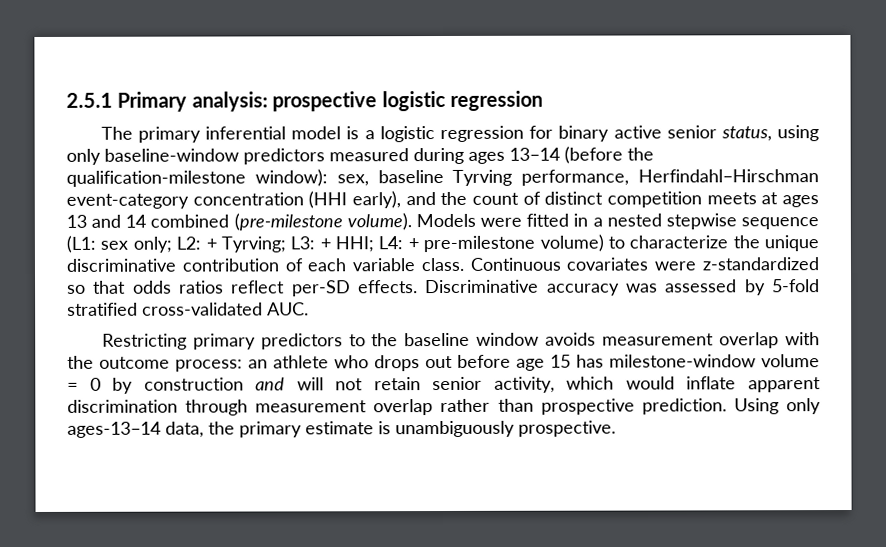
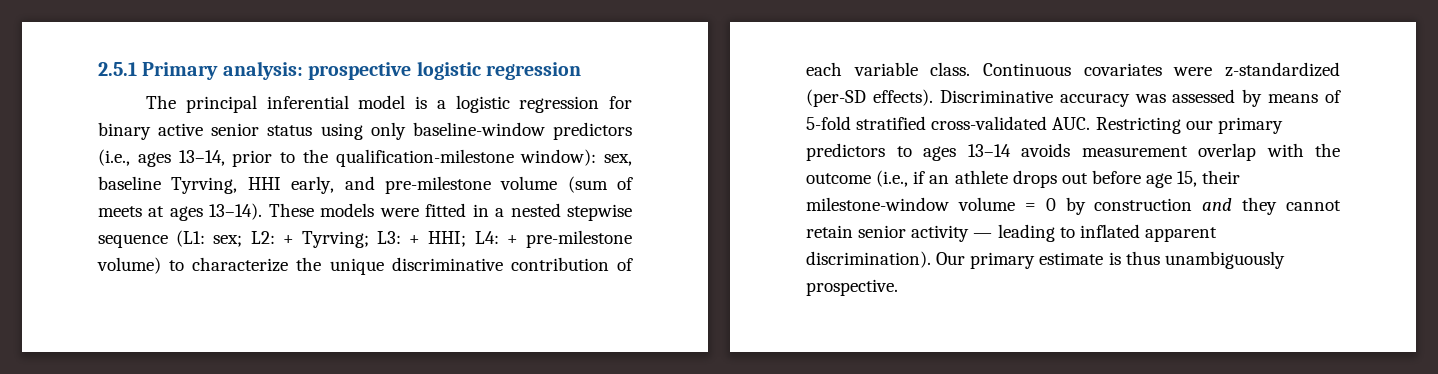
- The primary inferential model is a logistic regression for binary active senior status, using only baseline-window predictors measured during ages 13–14 (before the qualification-milestone window): sex, baseline Tyrving performance, Herfindahl–Hirschman event-category concentration (HHI early), and the count of distinct competition meets at ages 13 and 14 combined (pre-milestone volume). Models were fitted in a nested stepwise sequence (L1: sex only; L2: + Tyrving; L3: + HHI; L4: + pre-milestone volume) to characterize the unique discriminative contribution of each variable class.
+ The principal inferential model is a logistic regression for binary active senior status using only baseline-window predictors (i.e., ages 13–14, prior to the qualification-milestone window): sex, baseline Tyrving, HHI early, and pre-milestone volume (sum of meets at ages 13–14). These models were fitted in a nested stepwise sequence (L1: sex; L2: + Tyrving; L3: + HHI; L4: + pre-milestone volume) to characterize the unique discriminative contribution of each variable class.
- Continuous covariates were z-standardized so that odds ratios reflect per-SD effects.
+ Continuous covariates were z-standardized (per-SD effects).
- Discriminative accuracy was assessed by 5-fold stratified cross-validated AUC.
- Restricting primary predictors to the baseline window avoids measurement overlap with the outcome process: an athlete who drops out before age 15 has milestone-window volume = 0 by construction and will not retain senior activity, which would inflate apparent discrimination through measurement overlap rather than prospective prediction. Using only ages-13–14 data, the primary estimate is unambiguously prospective.
+ Discriminative accuracy was assessed by means of 5-fold stratified cross-validated AUC. Restricting our primary predictors to ages 13–14 avoids measurement overlap with the outcome (i.e., if an athlete drops out before age 15, their milestone-window volume = 0 by construction and they cannot retain senior activity — leading to inflated apparent discrimination). Our primary estimate is thus unambiguously prospective.

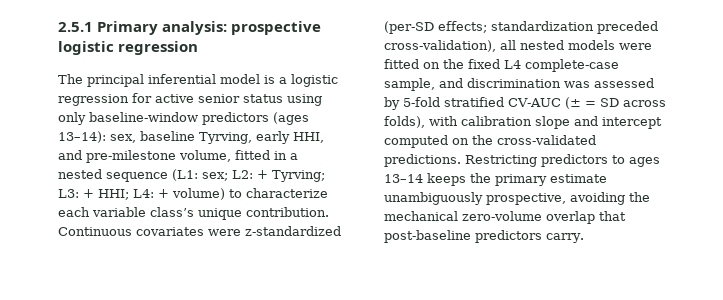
- The principal inferential model is a logistic regression for binary active senior status using only baseline-window predictors (i.e., ages 13–14, prior to the qualification-milestone window): sex, baseline Tyrving, HHI early, and pre-milestone volume (sum of meets at ages 13–14). These models were fitted in a nested stepwise sequence (L1: sex; L2: + Tyrving; L3: + HHI; L4: + pre-milestone volume) to characterize the unique discriminative contribution of each variable class.
+ The principal inferential model is a logistic regression for active senior status using only baseline-window predictors (ages 13–14): sex, baseline Tyrving, early HHI, and pre-milestone volume, fitted in a nested sequence (L1: sex; L2: + Tyrving; L3: + HHI; L4: + volume) to characterize each variable class’s unique contribution.
- Continuous covariates were z-standardized (per-SD effects). Discriminative accuracy was assessed by means of 5-fold stratified cross-validated AUC. Restricting our primary predictors to ages 13–14 avoids measurement overlap with the outcome (i.e., if an athlete drops out before age 15, their milestone-window volume = 0 by construction and they cannot retain senior activity — leading to inflated apparent discrimination). Our primary estimate is thus unambiguously prospective.
+ Continuous covariates were z-standardized (per-SD effects; standardization preceded cross-validation), all nested models were fitted on the fixed L4 complete-case sample, and discrimination was assessed by 5-fold stratified CV-AUC (± = SD across folds), with calibration slope and intercept computed on the cross-validated predictions. Restricting predictors to ages 13–14 keeps the primary estimate unambiguously prospective, avoiding the mechanical zero-volume overlap that post-baseline predictors carry.

